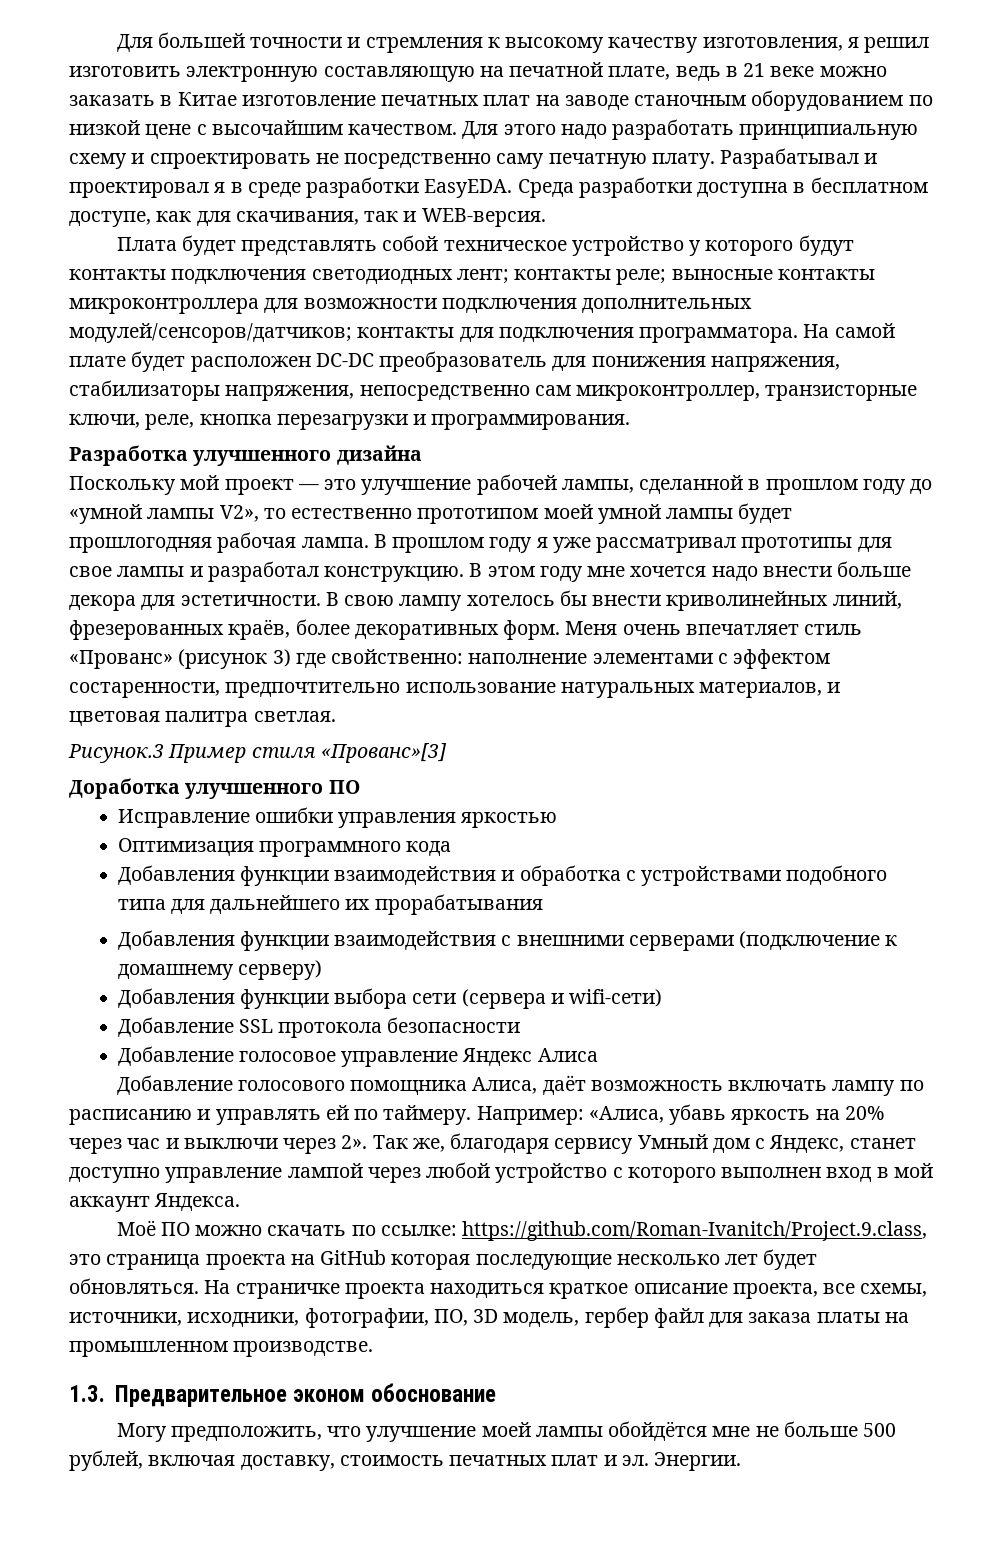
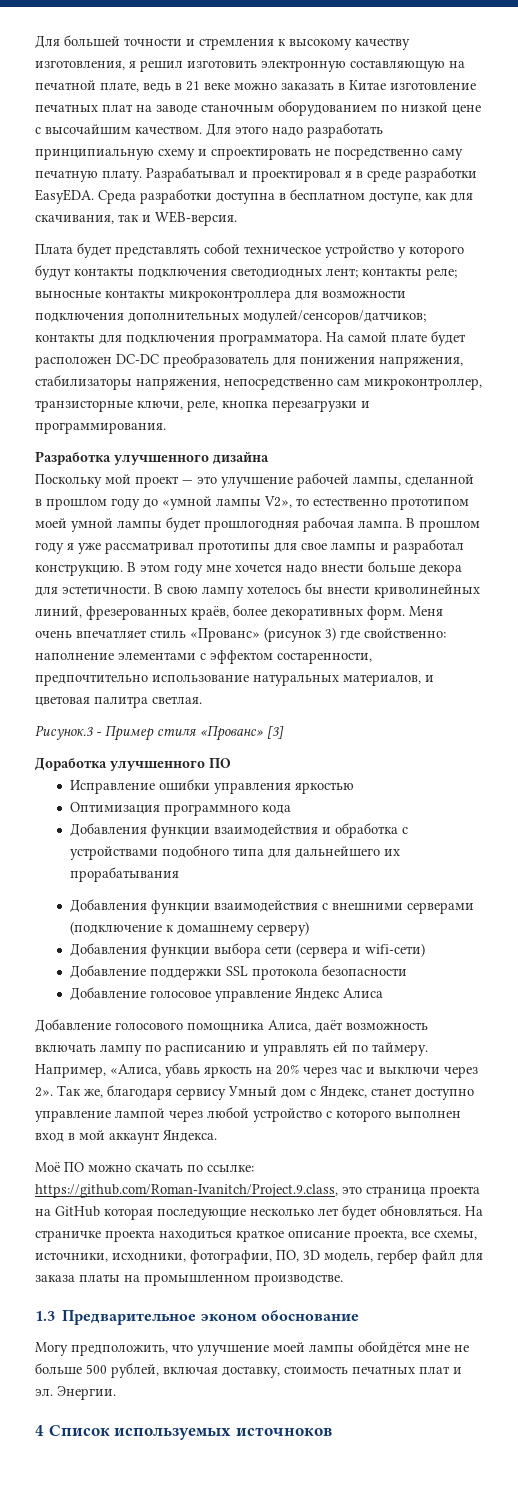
- Рисунок.3 Пример стиля «Прованс»[3]
+ Рисунок.3 - Пример стиля «Прованс» [3]
- Добавление SSL протокола безопасности
+ Добавление поддержки SSL протокола безопасности
- Например: «Алиса, убавь яркость на 20% через час и выключи через 2».
+ Например, «Алиса, убавь яркость на 20% через час и выключи через 2».
- 1.3. Предварительное эконом обоснование
+ 1.3 Предварительное эконом обоснование
+ 4 Список используемых источноков

